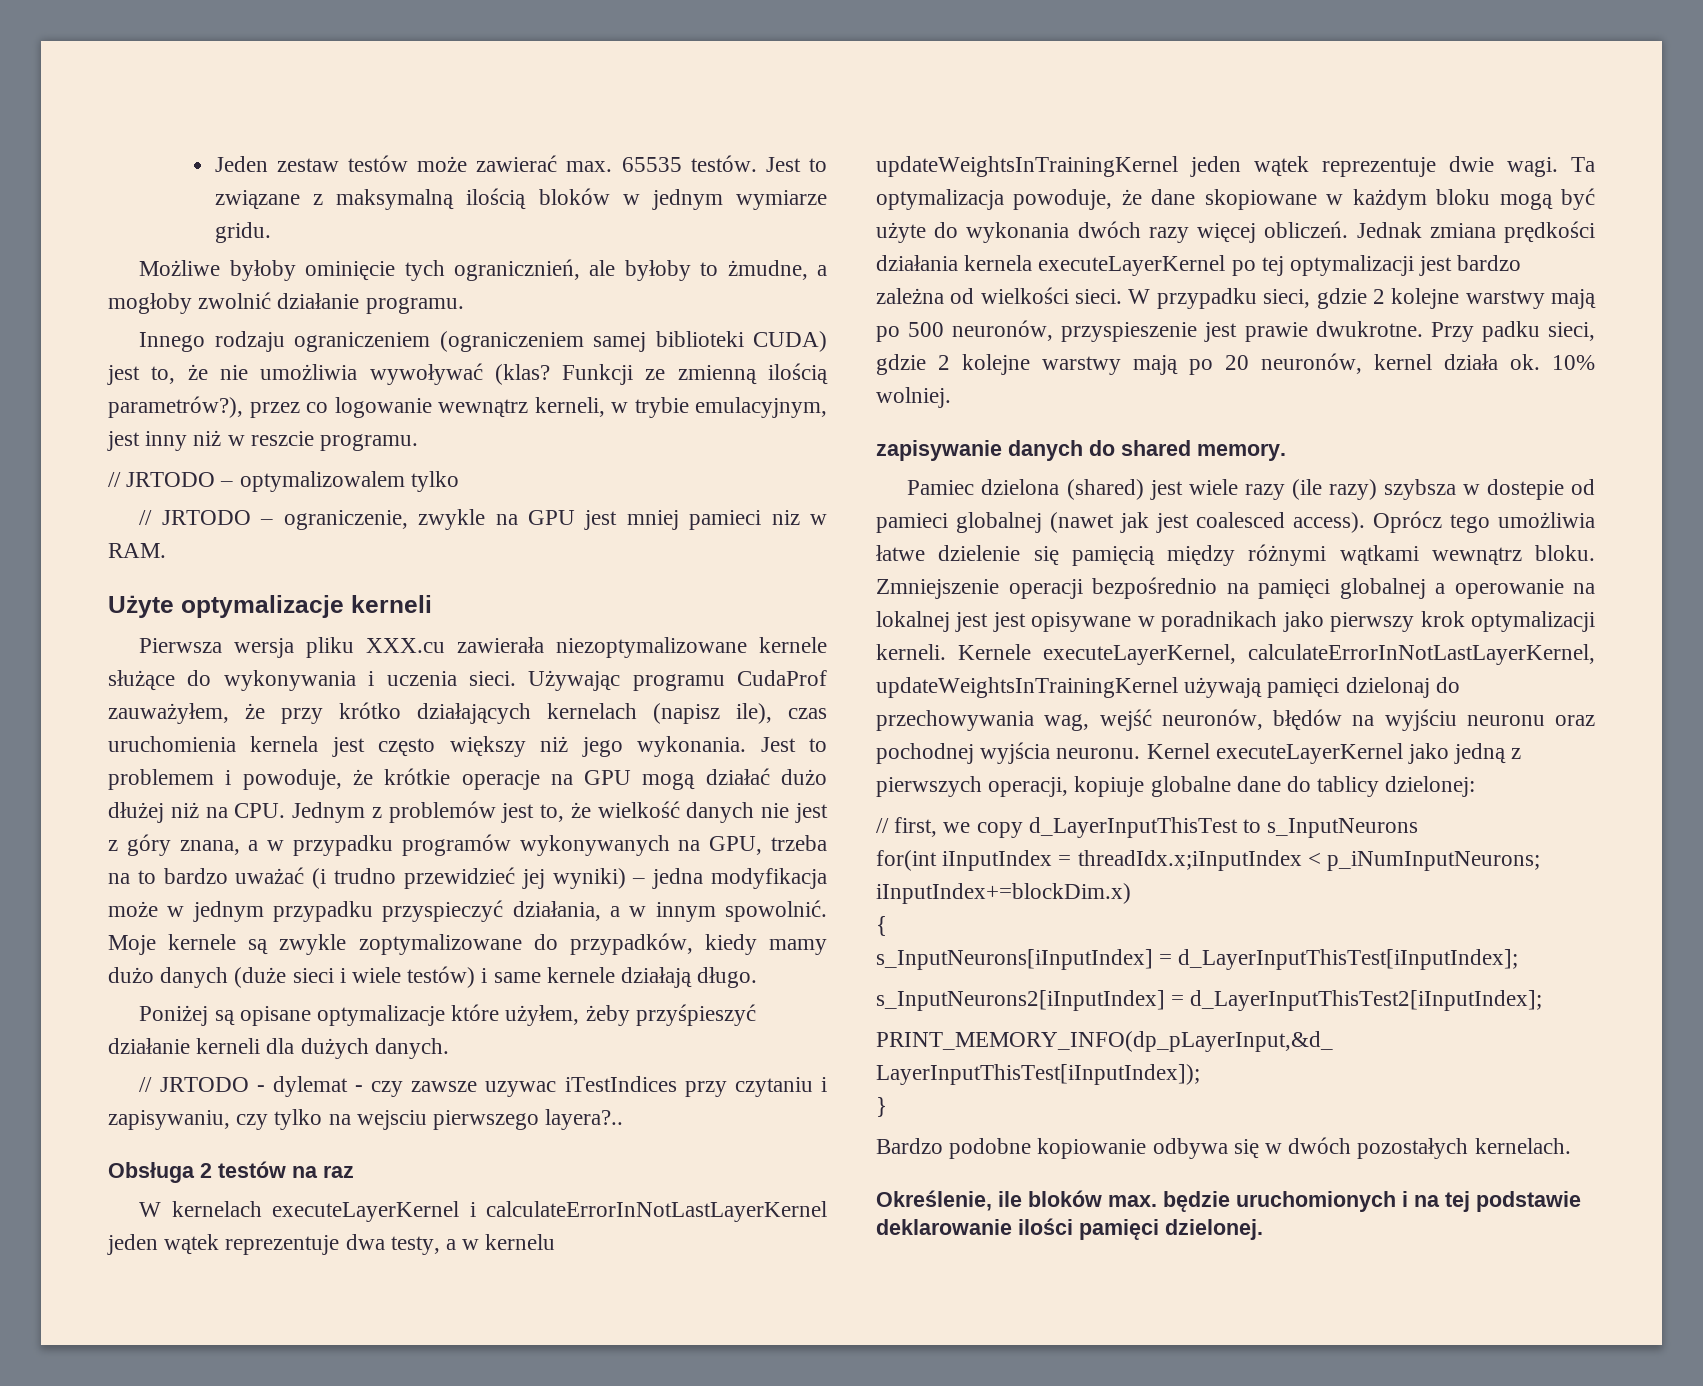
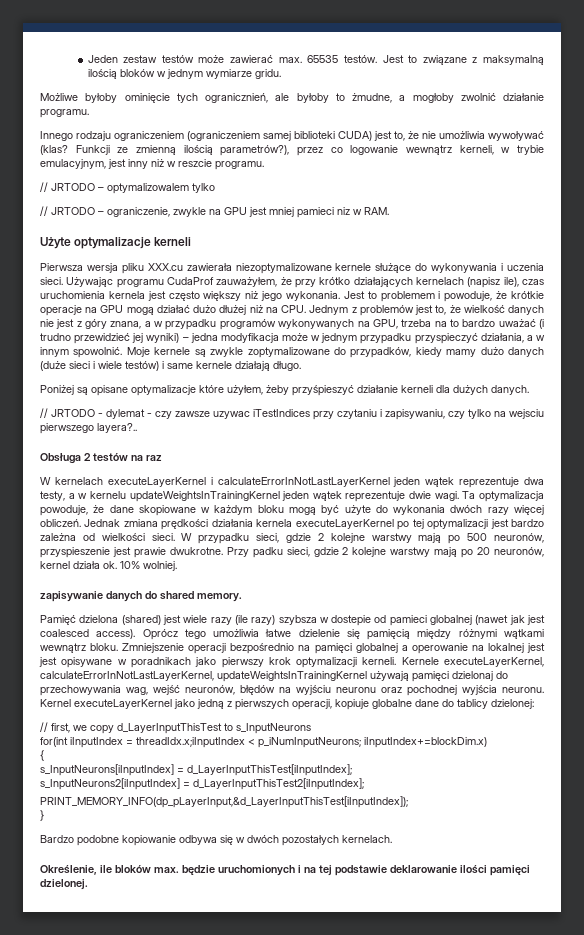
- Pamiec dzielona (shared) jest wiele razy (ile razy) szybsza w dostepie od pamieci globalnej (nawet jak jest coalesced access).
+ Pamięć dzielona (shared) jest wiele razy (ile razy) szybsza w dostepie od pamieci globalnej (nawet jak jest coalesced access).

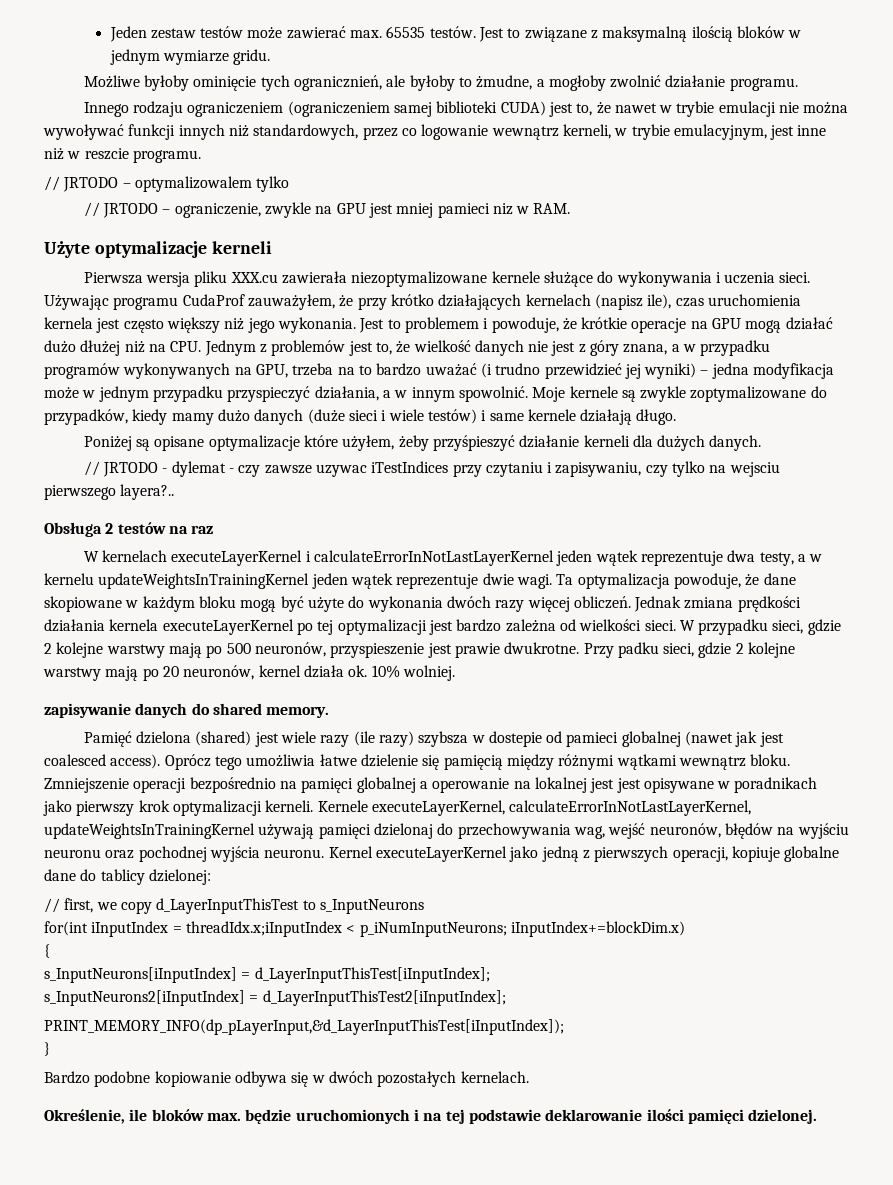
- Innego rodzaju ograniczeniem (ograniczeniem samej biblioteki CUDA) jest to, że nie umożliwia wywoływać (klas? Funkcji ze zmienną ilością parametrów?), przez co logowanie wewnątrz kerneli, w trybie emulacyjnym, jest inny niż w reszcie programu.
+ Innego rodzaju ograniczeniem (ograniczeniem samej biblioteki CUDA) jest to, że nawet w trybie emulacji nie można wywoływać funkcji innych niż standardowych, przez co logowanie wewnątrz kerneli, w trybie emulacyjnym, jest inne niż w reszcie programu.

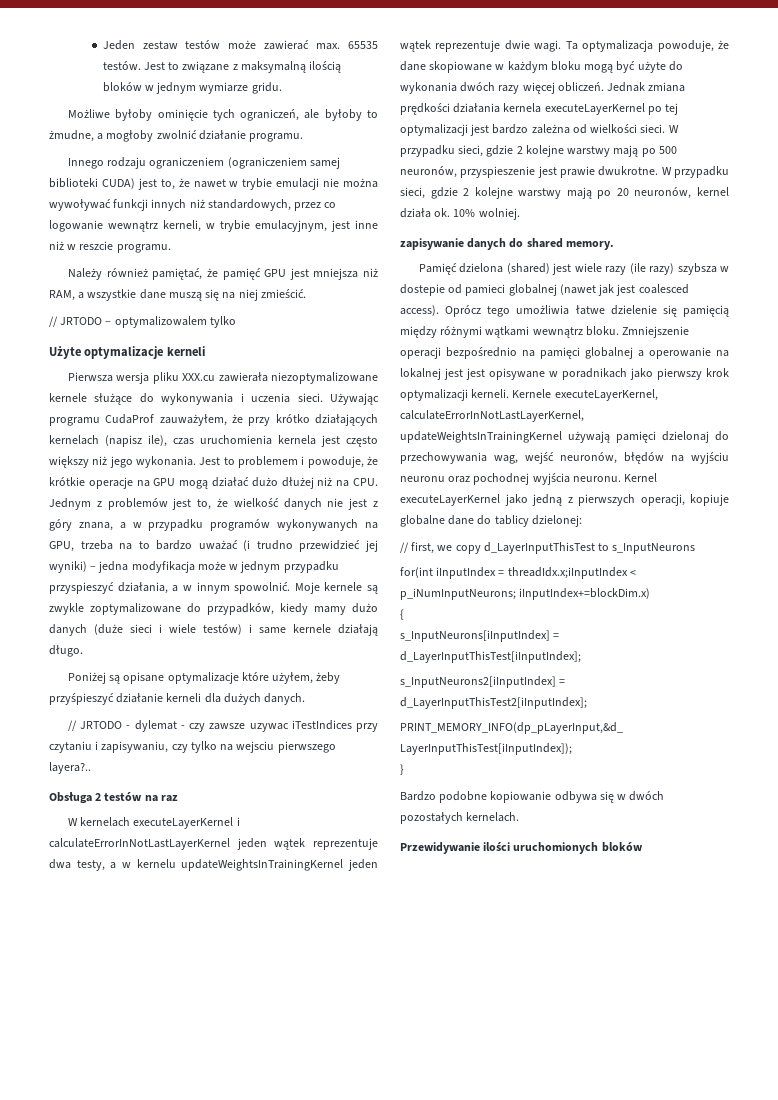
- Możliwe byłoby ominięcie tych ogranicznień, ale byłoby to żmudne, a mogłoby zwolnić działanie programu.
+ Możliwe byłoby ominięcie tych ograniczeń, ale byłoby to żmudne, a mogłoby zwolnić działanie programu.
+ Należy również pamiętać, że pamięć GPU jest mniejsza niż RAM, a wszystkie dane muszą się na niej zmieścić.
- // JRTODO – ograniczenie, zwykle na GPU jest mniej pamieci niz w RAM.
- Jest to problemem i powoduje, że krótkie operacje na GPU mogą działać dużo dłużej niż na CPU. Jednym z problemów jest to, że wielkość danych nie jest z góry znana, a w przypadku programów wykonywanych na GPU, trzeba na to bardzo uważać (i trudno przewidzieć jej wyniki) – jedna modyfikacja może w jednym przypadku przyspieczyć działania, a w innym spowolnić.
+ Jest to problemem i powoduje, że krótkie operacje na GPU mogą działać dużo dłużej niż na CPU. Jednym z problemów jest to, że wielkość danych nie jest z góry znana, a w przypadku programów wykonywanych na GPU, trzeba na to bardzo uważać (i trudno przewidzieć jej wyniki) – jedna modyfikacja może w jednym przypadku przyspieszyć działania, a w innym spowolnić.
- Przy padku sieci, gdzie 2 kolejne warstwy mają po 20 neuronów, kernel działa ok.
+ W przypadku sieci, gdzie 2 kolejne warstwy mają po 20 neuronów, kernel działa ok.
- Określenie, ile bloków max. będzie uruchomionych i na tej podstawie deklarowanie ilości pamięci dzielonej.
+ Przewidywanie ilości uruchomionych bloków

